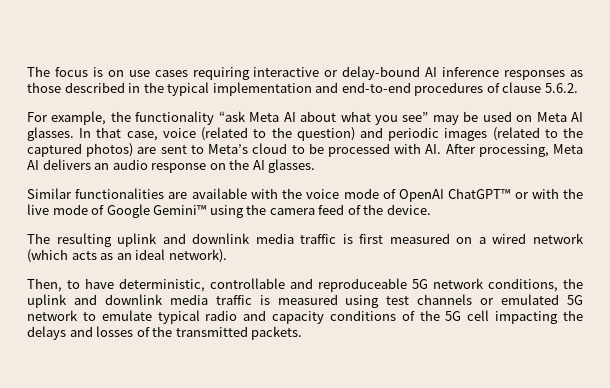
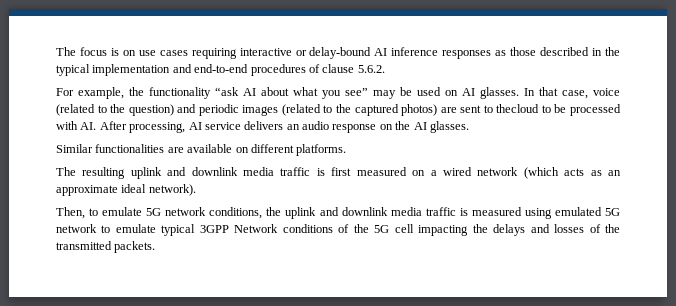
- For example, the functionality “ask Meta AI about what you see” may be used on Meta AI glasses.
+ For example, the functionality “ask AI about what you see” may be used on AI glasses.
- In that case, voice (related to the question) and periodic images (related to the captured photos) are sent to Meta’s cloud to be processed with AI. After processing, Meta AI delivers an audio response on the AI glasses.
+ In that case, voice (related to the question) and periodic images (related to the captured photos) are sent to thecloud to be processed with AI. After processing, AI service delivers an audio response on the AI glasses.
- Similar functionalities are available with the voice mode of OpenAI ChatGPT™ or with the live mode of Google Gemini™ using the camera feed of the device.
+ Similar functionalities are available on different platforms.
- The resulting uplink and downlink media traffic is first measured on a wired network (which acts as an ideal network).
+ The resulting uplink and downlink media traffic is first measured on a wired network (which acts as an approximate ideal network).
- Then, to have deterministic, controllable and reproduceable 5G network conditions, the uplink and downlink media traffic is measured using test channels or emulated 5G network to emulate typical radio and capacity conditions of the 5G cell impacting the delays and losses of the transmitted packets.
+ Then, to emulate 5G network conditions, the uplink and downlink media traffic is measured using emulated 5G network to emulate typical 3GPP Network conditions of the 5G cell impacting the delays and losses of the transmitted packets.

